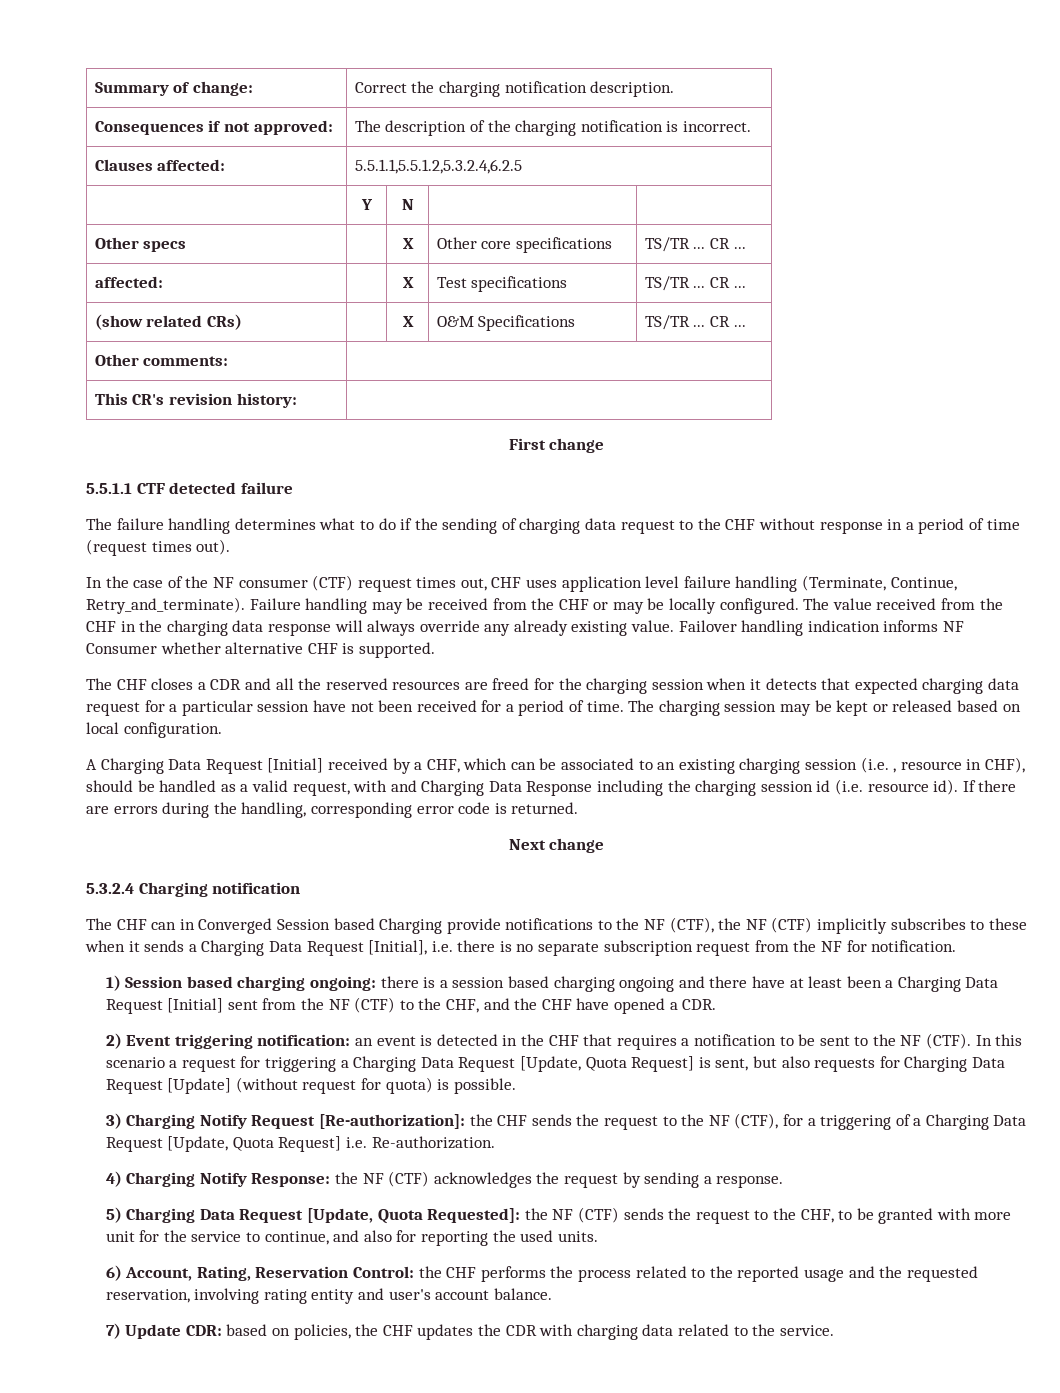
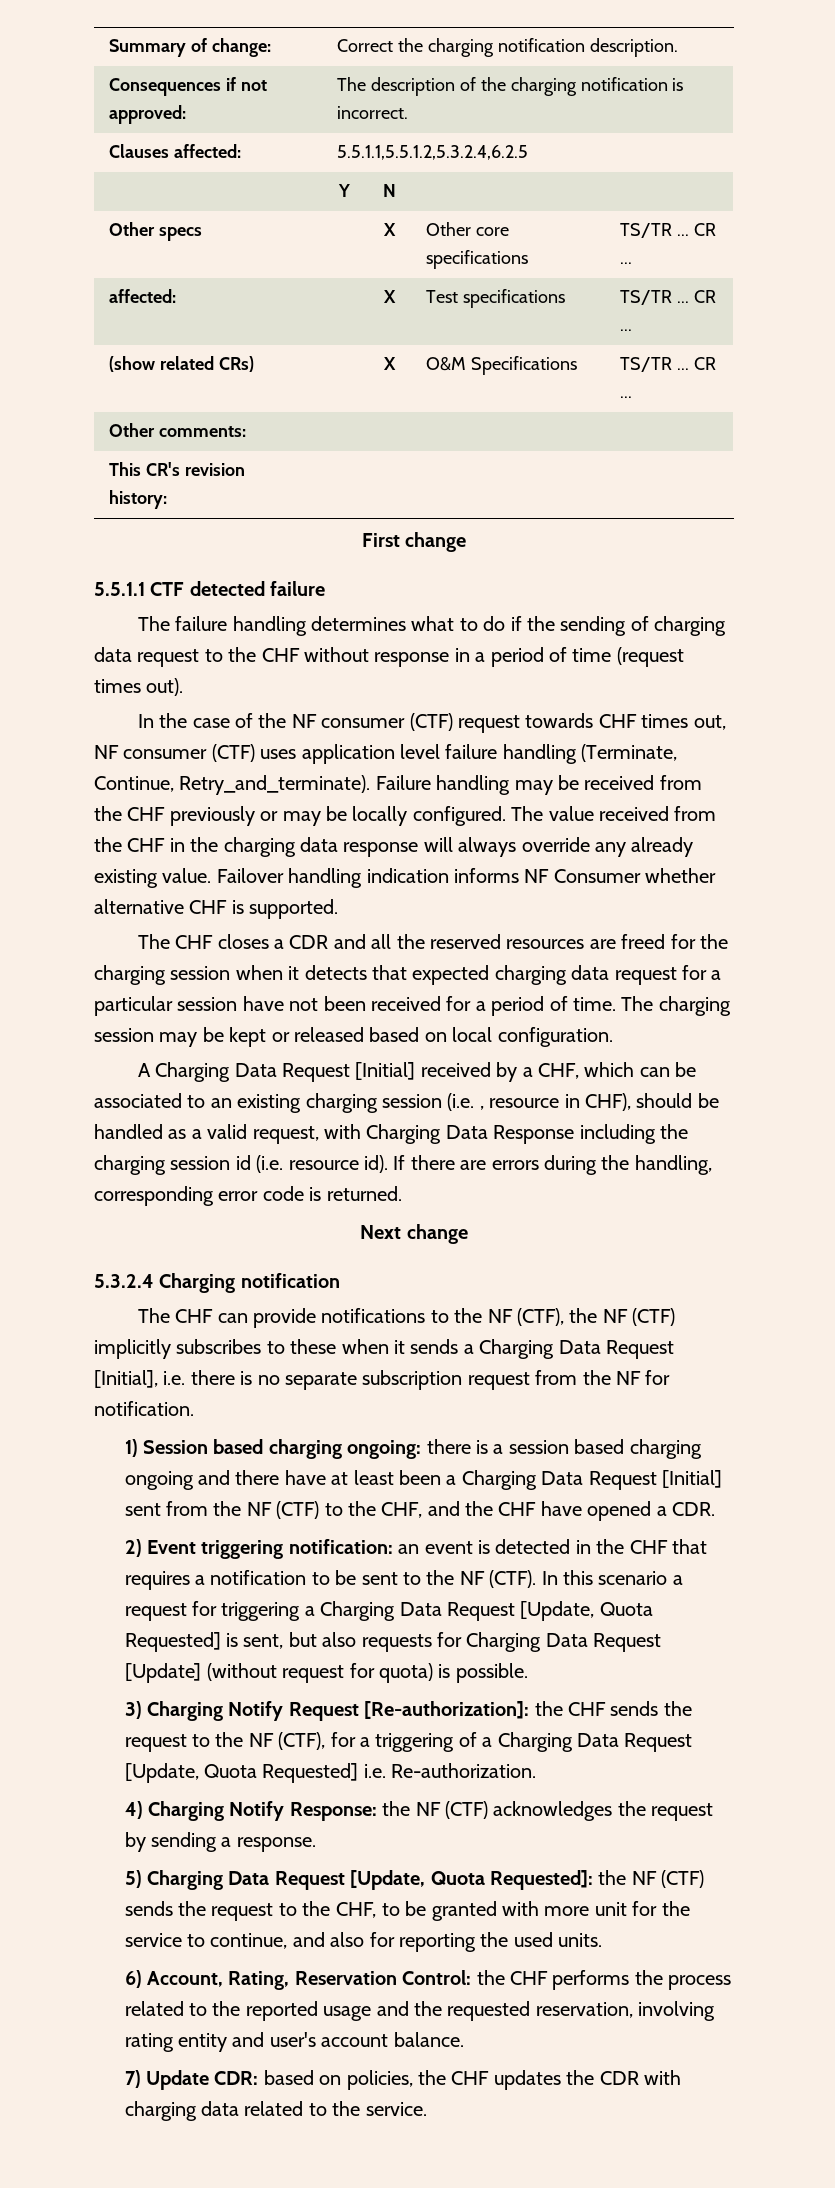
- In the case of the NF consumer (CTF) request times out, CHF uses application level failure handling (Terminate, Continue, Retry_and_terminate).
+ In the case of the NF consumer (CTF) request towards CHF times out, NF consumer (CTF) uses application level failure handling (Terminate, Continue, Retry_and_terminate).
- Failure handling may be received from the CHF or may be locally configured.
+ Failure handling may be received from the CHF previously or may be locally configured.
- A Charging Data Request [Initial] received by a CHF, which can be associated to an existing charging session (i.e. , resource in CHF), should be handled as a valid request, with and Charging Data Response including the charging session id (i.e. resource id).
+ A Charging Data Request [Initial] received by a CHF, which can be associated to an existing charging session (i.e. , resource in CHF), should be handled as a valid request, with Charging Data Response including the charging session id (i.e. resource id).
- The CHF can in Converged Session based Charging provide notifications to the NF (CTF), the NF (CTF) implicitly subscribes to these when it sends a Charging Data Request [Initial], i.e. there is no separate subscription request from the NF for notification.
+ The CHF can provide notifications to the NF (CTF), the NF (CTF) implicitly subscribes to these when it sends a Charging Data Request [Initial], i.e. there is no separate subscription request from the NF for notification.
- In this scenario a request for triggering a Charging Data Request [Update, Quota Request] is sent, but also requests for Charging Data Request [Update] (without request for quota) is possible.
+ In this scenario a request for triggering a Charging Data Request [Update, Quota Requested] is sent, but also requests for Charging Data Request [Update] (without request for quota) is possible.
- 3) Charging Notify Request [Re-authorization]: the CHF sends the request to the NF (CTF), for a triggering of a Charging Data Request [Update, Quota Request] i.e. Re-authorization.
+ 3) Charging Notify Request [Re-authorization]: the CHF sends the request to the NF (CTF), for a triggering of a Charging Data Request [Update, Quota Requested] i.e. Re-authorization.

